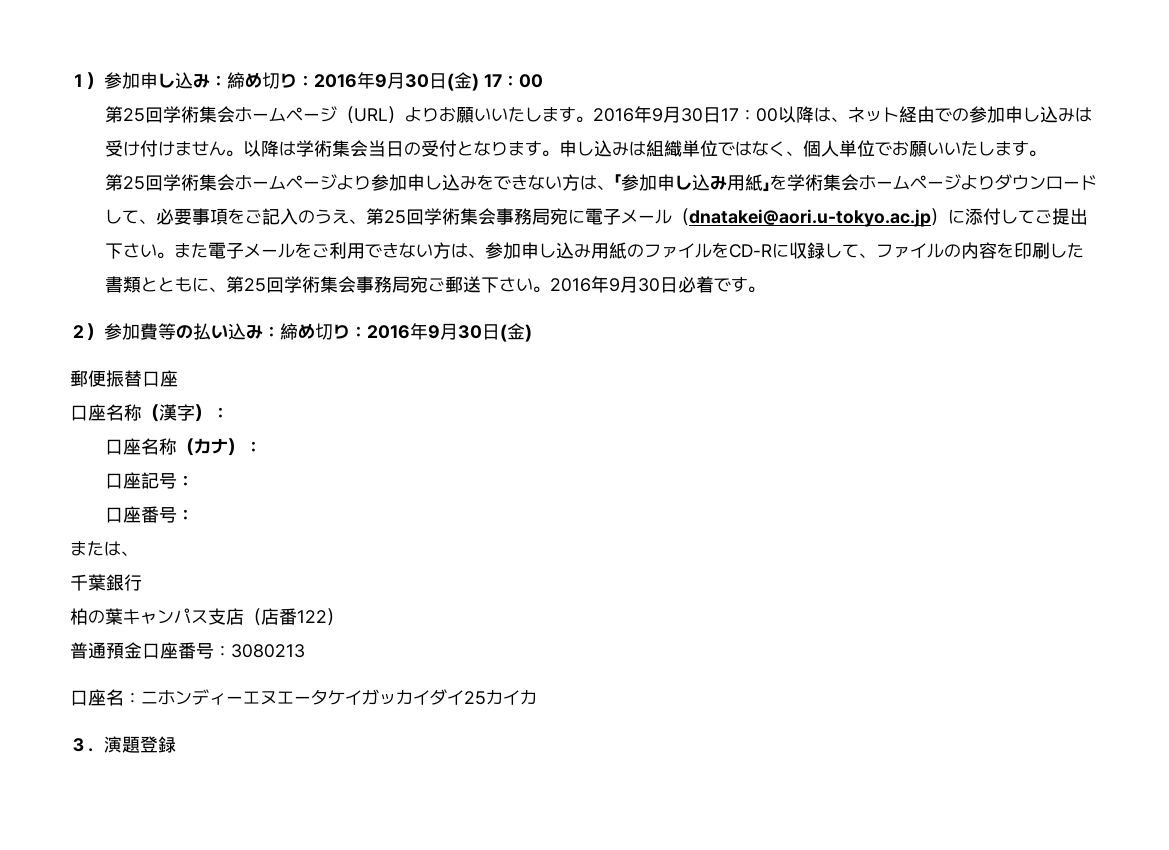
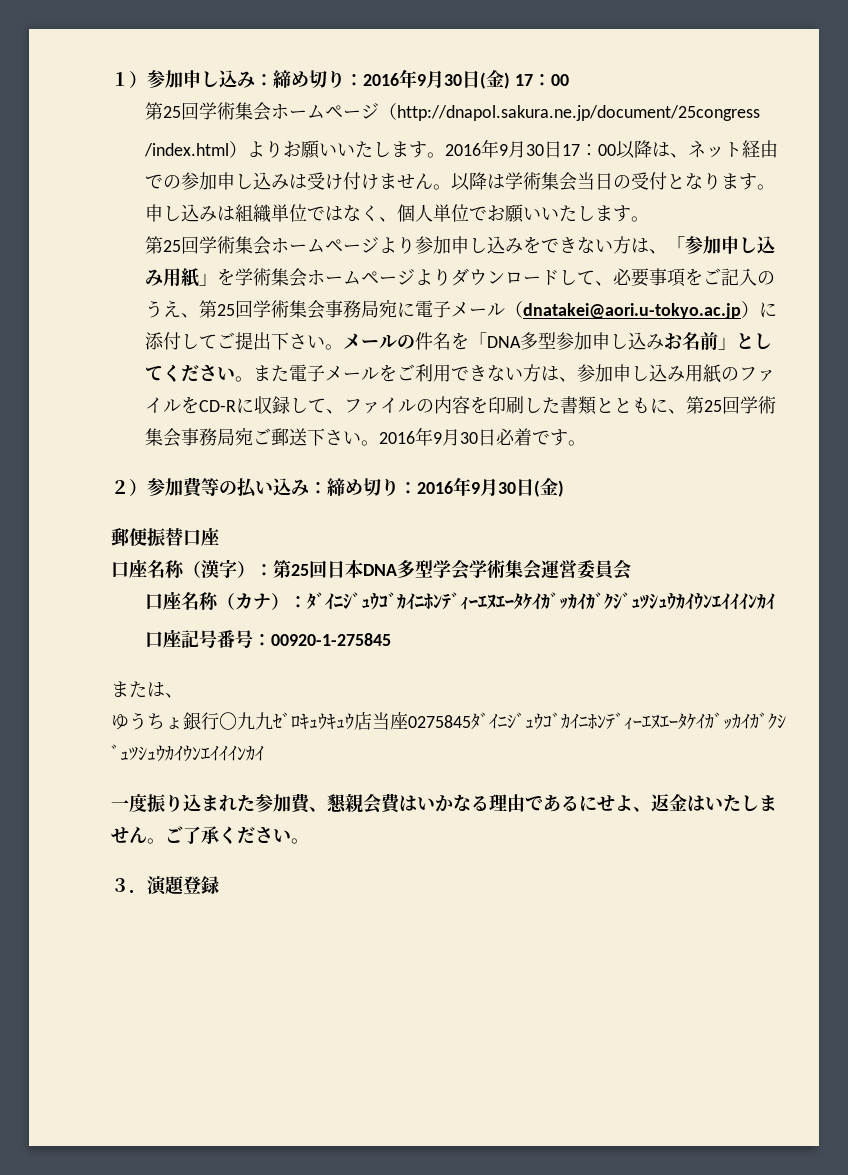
- 第25回学術集会ホームページ（URL）よりお願いいたします。
+ 第25回学術集会ホームページ（http://dnapol.sakura.ne.jp/document/25congress
+ /index.html）よりお願いいたします。
+ メールの件名を「DNA多型参加申し込みお名前」としてください。
- 口座名称（漢字）：
+ 口座名称（漢字）：第25回日本DNA多型学会学術集会運営委員会
- 口座名称（カナ）：
- 口座記号：
- 口座番号：
+ 口座名称（カナ）：ﾀﾞｲﾆｼﾞｭｳｺﾞｶｲﾆﾎﾝﾃﾞｨｰｴﾇｴｰﾀｹｲｶﾞｯｶｲｶﾞｸｼﾞｭﾂｼｭｳｶｲｳﾝｴｲｲｲﾝｶｲ
+ 口座記号番号：00920-1-275845
  または、
- 千葉銀行
- 柏の葉キャンパス支店（店番122）
- 普通預金口座番号：3080213
- 口座名：ニホンディーエヌエータケイガッカイダイ25カイカ
+ ゆうちょ銀行〇九九ｾﾞﾛｷｭｳｷｭｳ店当座0275845ﾀﾞｲﾆｼﾞｭｳｺﾞｶｲﾆﾎﾝﾃﾞｨｰｴﾇｴｰﾀｹｲｶﾞｯｶｲｶﾞｸｼﾞｭﾂｼｭｳｶｲｳﾝｴｲｲｲﾝｶｲ
+ 一度振り込まれた参加費、懇親会費はいかなる理由であるにせよ、返金はいたしません。ご了承ください。

